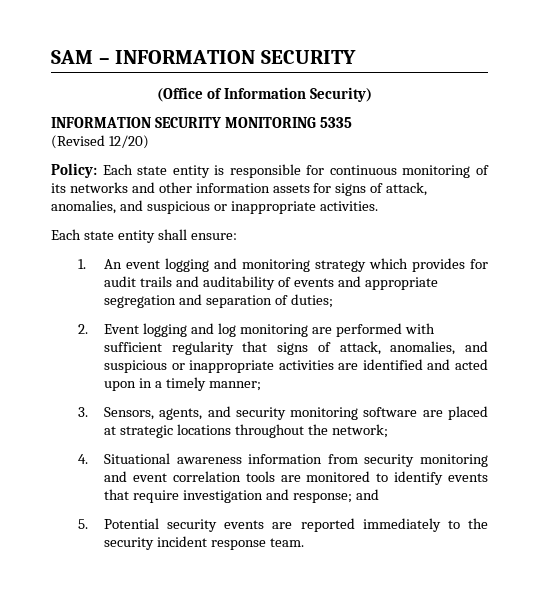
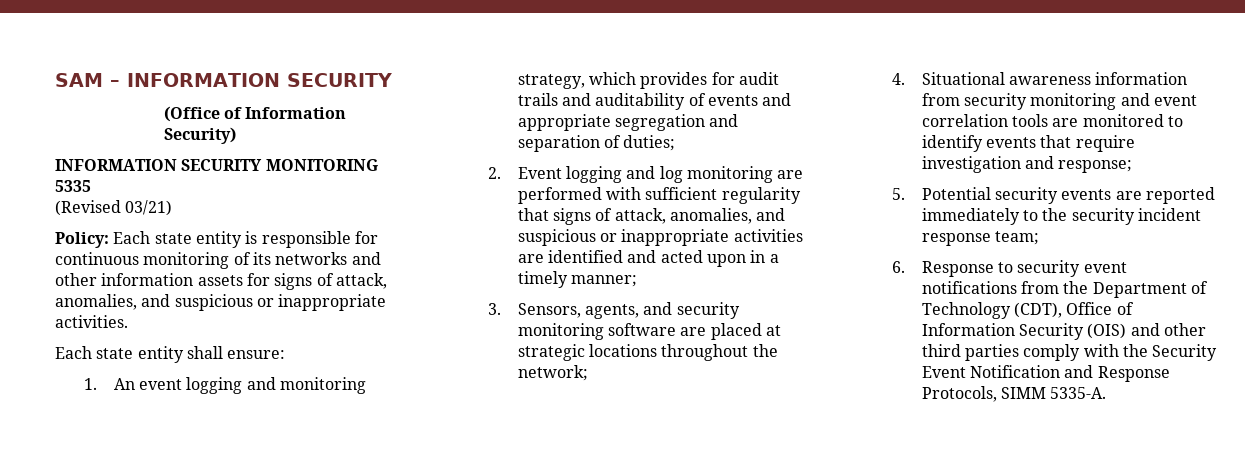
- (Revised 12/20)
+ (Revised 03/21)
- 1. An event logging and monitoring strategy which provides for audit trails and auditability of events and appropriate segregation and separation of duties;
+ 1. An event logging and monitoring strategy, which provides for audit trails and auditability of events and appropriate segregation and separation of duties;
- 4. Situational awareness information from security monitoring and event correlation tools are monitored to identify events that require investigation and response; and
+ 4. Situational awareness information from security monitoring and event correlation tools are monitored to identify events that require investigation and response;
- 5. Potential security events are reported immediately to the security incident response team.
+ 5. Potential security events are reported immediately to the security incident response team;
+ 6. Response to security event notifications from the Department of Technology (CDT), Office of Information Security (OIS) and other third parties comply with the Security Event Notification and Response Protocols, SIMM 5335-A.

